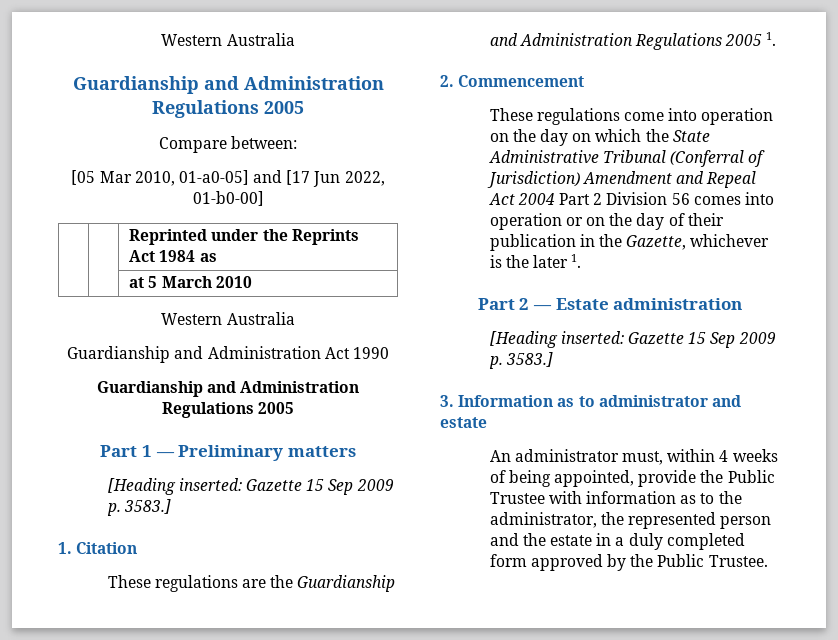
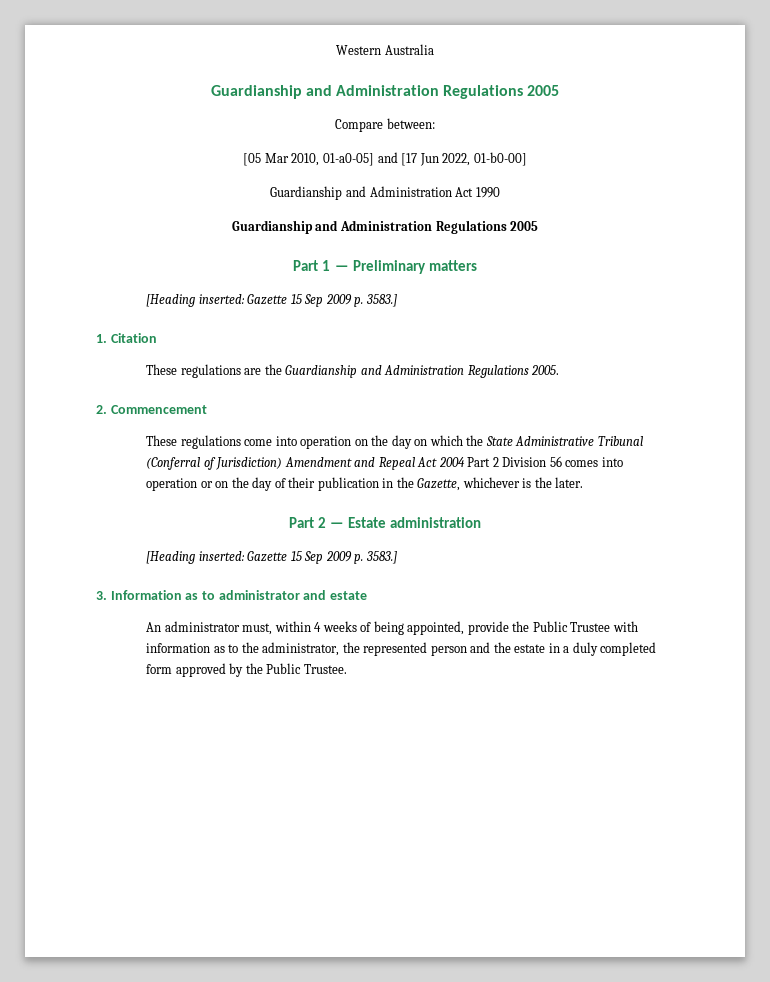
- | | Reprinted under the Reprints Act 1984 as
- | | at 5 March 2010
- Western Australia
- These regulations are the Guardianship and Administration Regulations 2005 1.
+ These regulations are the Guardianship and Administration Regulations 2005.
- These regulations come into operation on the day on which the State Administrative Tribunal (Conferral of Jurisdiction) Amendment and Repeal Act 2004 Part 2 Division 56 comes into operation or on the day of their publication in the Gazette, whichever is the later 1.
+ These regulations come into operation on the day on which the State Administrative Tribunal (Conferral of Jurisdiction) Amendment and Repeal Act 2004 Part 2 Division 56 comes into operation or on the day of their publication in the Gazette, whichever is the later.

